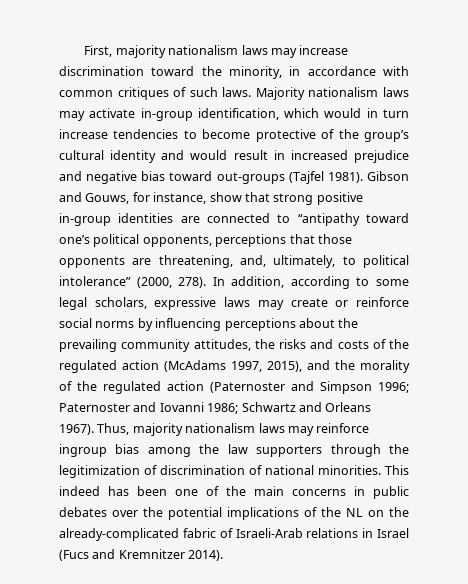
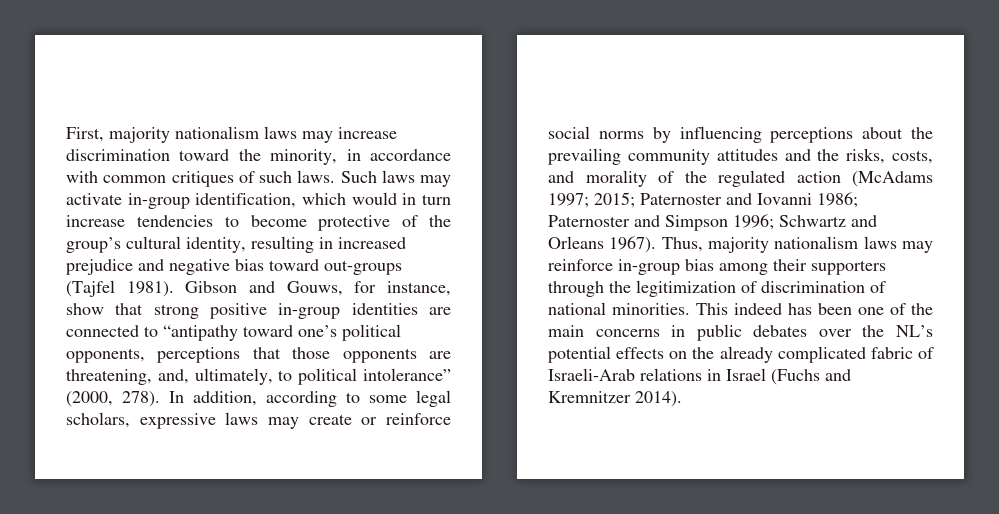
- Majority nationalism laws may activate in-group identification, which would in turn increase tendencies to become protective of the group’s cultural identity and would result in increased prejudice and negative bias toward out-groups (Tajfel 1981).
+ Such laws may activate in-group identification, which would in turn increase tendencies to become protective of the group’s cultural identity, resulting in increased prejudice and negative bias toward out-groups (Tajfel 1981).
- In addition, according to some legal scholars, expressive laws may create or reinforce social norms by influencing perceptions about the prevailing community attitudes, the risks and costs of the regulated action (McAdams 1997, 2015), and the morality of the regulated action (Paternoster and Simpson 1996; Paternoster and Iovanni 1986; Schwartz and Orleans 1967).
+ In addition, according to some legal scholars, expressive laws may create or reinforce social norms by influencing perceptions about the prevailing community attitudes and the risks, costs, and morality of the regulated action (McAdams 1997; 2015; Paternoster and Iovanni 1986; Paternoster and Simpson 1996; Schwartz and Orleans 1967).
- Thus, majority nationalism laws may reinforce ingroup bias among the law supporters through the legitimization of discrimination of national minorities.
+ Thus, majority nationalism laws may reinforce in-group bias among their supporters through the legitimization of discrimination of national minorities.
- This indeed has been one of the main concerns in public debates over the potential implications of the NL on the already-complicated fabric of Israeli-Arab relations in Israel (Fucs and Kremnitzer 2014).
+ This indeed has been one of the main concerns in public debates over the NL’s potential effects on the already complicated fabric of Israeli-Arab relations in Israel (Fuchs and Kremnitzer 2014).

